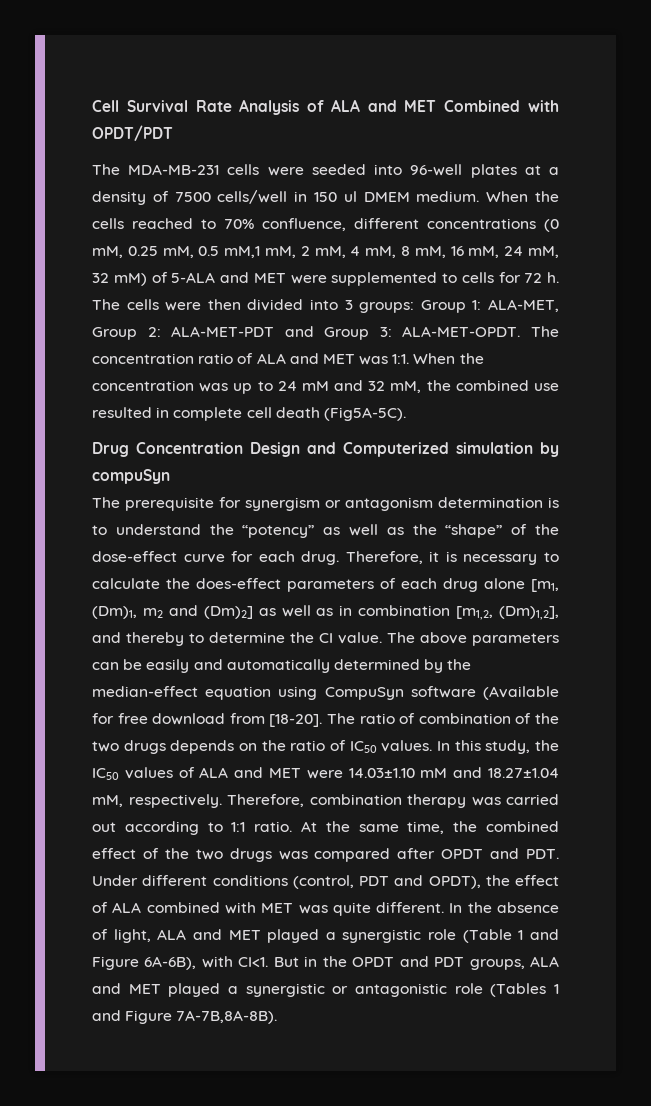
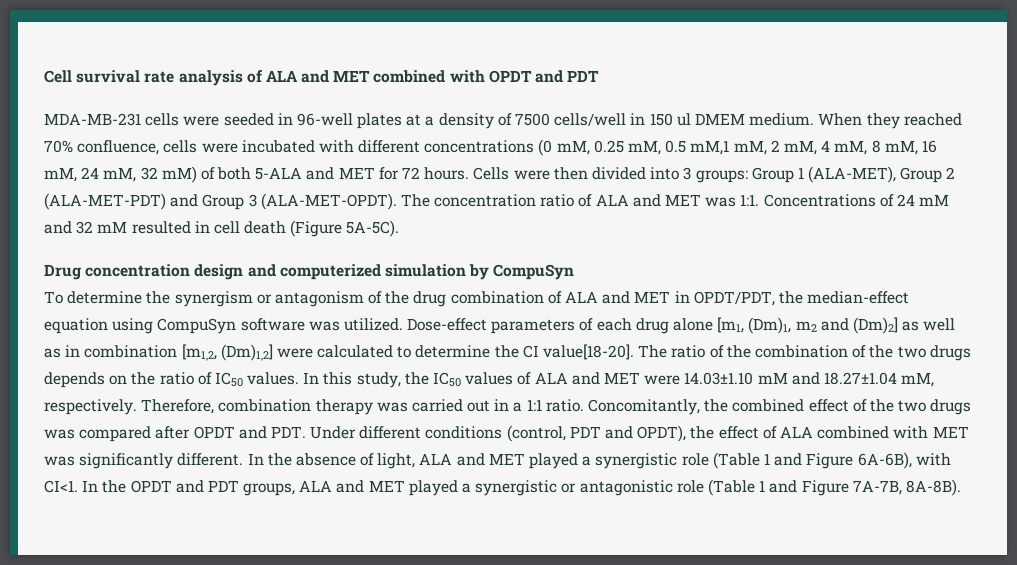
- Cell Survival Rate Analysis of ALA and MET Combined with OPDT/PDT
- The MDA-MB-231 cells were seeded into 96-well plates at a density of 7500 cells/well in 150 ul DMEM medium.
+ Cell survival rate analysis of ALA and MET combined with OPDT and PDT
+ MDA-MB-231 cells were seeded in 96-well plates at a density of 7500 cells/well in 150 ul DMEM medium.
- When the cells reached to 70% confluence, different concentrations (0 mM, 0.25 mM, 0.5 mM,1 mM, 2 mM, 4 mM, 8 mM, 16 mM, 24 mM, 32 mM) of 5-ALA and MET were supplemented to cells for 72 h. The cells were then divided into 3 groups: Group 1: ALA-MET, Group 2: ALA-MET-PDT and Group 3: ALA-MET-OPDT.
+ When they reached 70% confluence, cells were incubated with different concentrations (0 mM, 0.25 mM, 0.5 mM,1 mM, 2 mM, 4 mM, 8 mM, 16 mM, 24 mM, 32 mM) of both 5-ALA and MET for 72 hours. Cells were then divided into 3 groups: Group 1 (ALA-MET), Group 2 (ALA-MET-PDT) and Group 3 (ALA-MET-OPDT).
- When the concentration was up to 24 mM and 32 mM, the combined use resulted in complete cell death (Fig5A-5C).
+ Concentrations of 24 mM and 32 mM resulted in cell death (Figure 5A-5C).
- Drug Concentration Design and Computerized simulation by compuSyn
- The prerequisite for synergism or antagonism determination is to understand the “potency” as well as the “shape” of the dose-effect curve for each drug. Therefore, it is necessary to calculate the does-effect parameters of each drug alone [m1, (Dm)1, m2 and (Dm)2] as well as in combination [m1,2, (Dm)1,2], and thereby to determine the CI value. The above parameters can be easily and automatically determined by the median-effect equation using CompuSyn software (Available for free download from [18-20].
+ Drug concentration design and computerized simulation by CompuSyn
+ To determine the synergism or antagonism of the drug combination of ALA and MET in OPDT/PDT, the median-effect equation using CompuSyn software was utilized. Dose-effect parameters of each drug alone [m1, (Dm)1, m2 and (Dm)2] as well as in combination [m1,2, (Dm)1,2] were calculated to determine the CI value[18-20].
- The ratio of combination of the two drugs depends on the ratio of IC50 values.
+ The ratio of the combination of the two drugs depends on the ratio of IC50 values.
- Therefore, combination therapy was carried out according to 1:1 ratio. At the same time, the combined effect of the two drugs was compared after OPDT and PDT. Under different conditions (control, PDT and OPDT), the effect of ALA combined with MET was quite different.
+ Therefore, combination therapy was carried out in a 1:1 ratio. Concomitantly, the combined effect of the two drugs was compared after OPDT and PDT. Under different conditions (control, PDT and OPDT), the effect of ALA combined with MET was significantly different.
- But in the OPDT and PDT groups, ALA and MET played a synergistic or antagonistic role (Tables 1 and Figure 7A-7B,8A-8B).
+ In the OPDT and PDT groups, ALA and MET played a synergistic or antagonistic role (Table 1 and Figure 7A-7B, 8A-8B).

